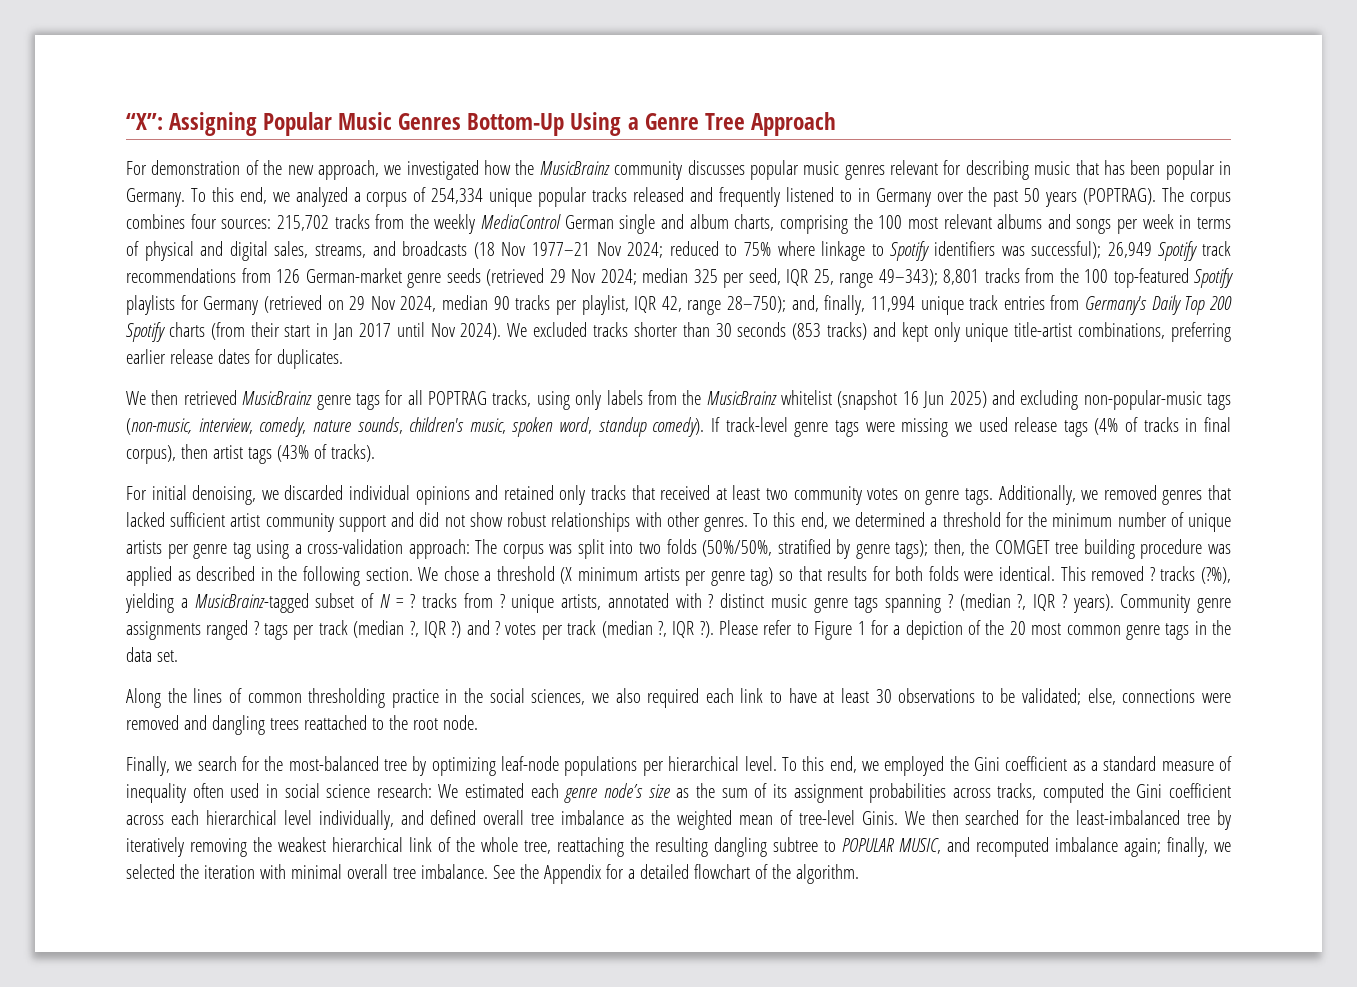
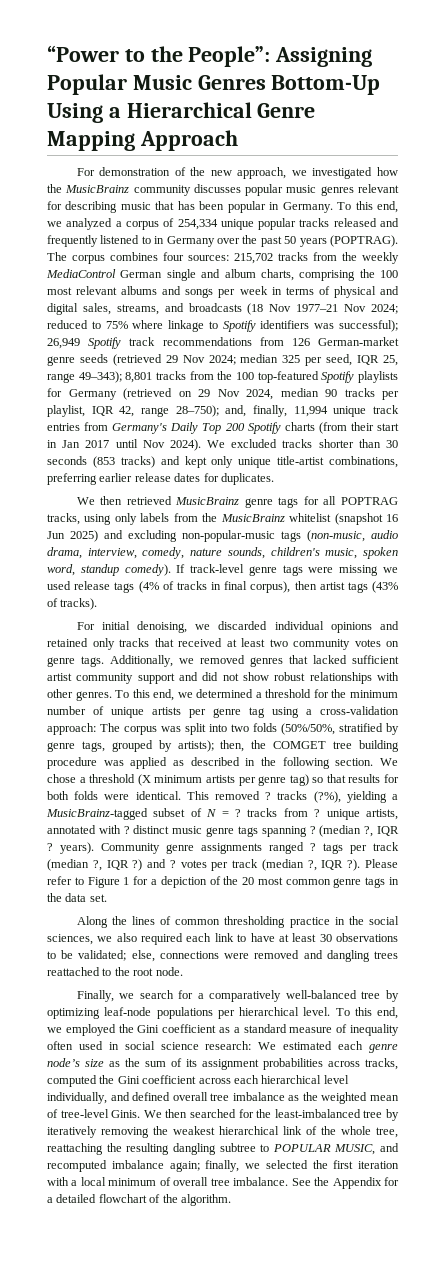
- “X”: Assigning Popular Music Genres Bottom-Up Using a Genre Tree Approach
+ “Power to the People”: Assigning Popular Music Genres Bottom-Up Using a Hierarchical Genre Mapping Approach
- We then retrieved MusicBrainz genre tags for all POPTRAG tracks, using only labels from the MusicBrainz whitelist (snapshot 16 Jun 2025) and excluding non-popular-music tags (non-music, interview, comedy, nature sounds, children's music, spoken word, standup comedy).
+ We then retrieved MusicBrainz genre tags for all POPTRAG tracks, using only labels from the MusicBrainz whitelist (snapshot 16 Jun 2025) and excluding non-popular-music tags (non-music, audio drama, interview, comedy, nature sounds, children's music, spoken word, standup comedy).
- To this end, we determined a threshold for the minimum number of unique artists per genre tag using a cross-validation approach: The corpus was split into two folds (50%/50%, stratified by genre tags); then, the COMGET tree building procedure was applied as described in the following section.
+ To this end, we determined a threshold for the minimum number of unique artists per genre tag using a cross-validation approach: The corpus was split into two folds (50%/50%, stratified by genre tags, grouped by artists); then, the COMGET tree building procedure was applied as described in the following section.
- Finally, we search for the most-balanced tree by optimizing leaf-node populations per hierarchical level.
+ Finally, we search for a comparatively well-balanced tree by optimizing leaf-node populations per hierarchical level.
- We then searched for the least-imbalanced tree by iteratively removing the weakest hierarchical link of the whole tree, reattaching the resulting dangling subtree to POPULAR MUSIC, and recomputed imbalance again; finally, we selected the iteration with minimal overall tree imbalance.
+ We then searched for the least-imbalanced tree by iteratively removing the weakest hierarchical link of the whole tree, reattaching the resulting dangling subtree to POPULAR MUSIC, and recomputed imbalance again; finally, we selected the first iteration with a local minimum of overall tree imbalance.

